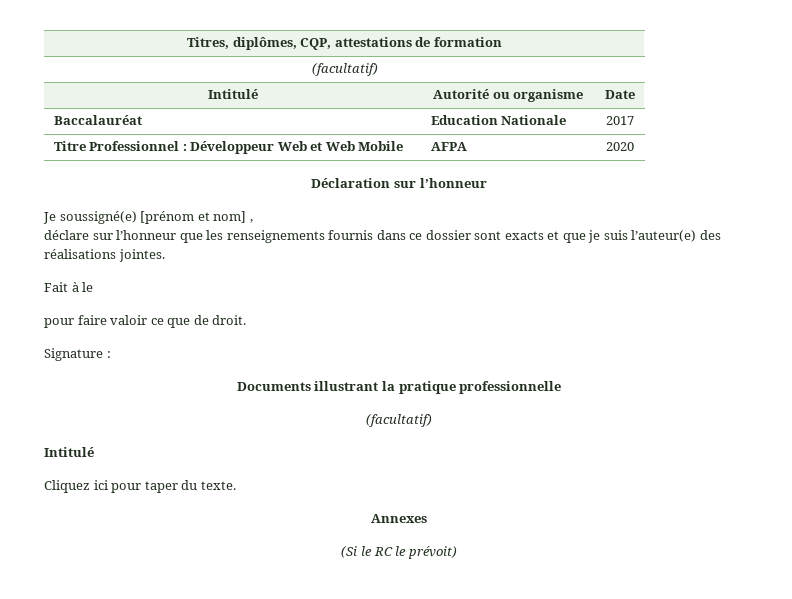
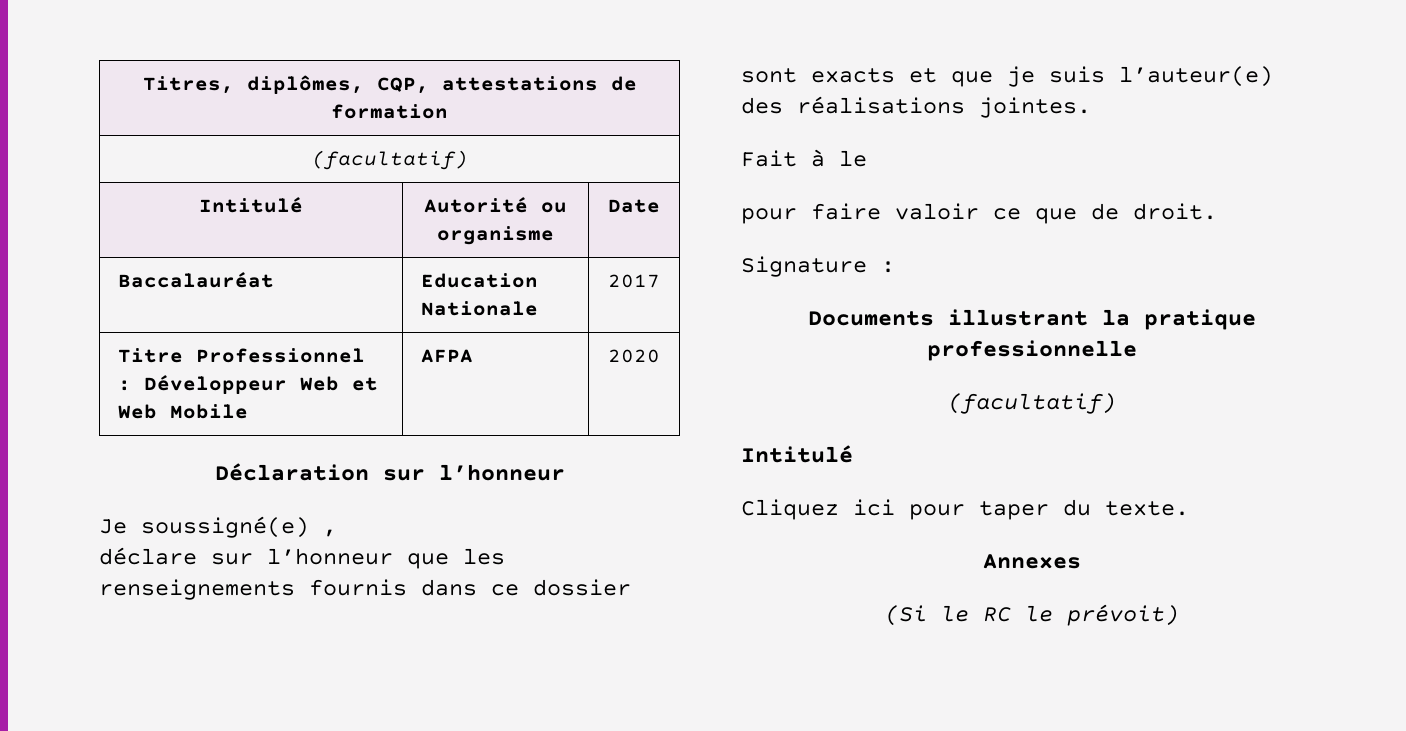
- Je soussigné(e) [prénom et nom] ,
+ Je soussigné(e) ,

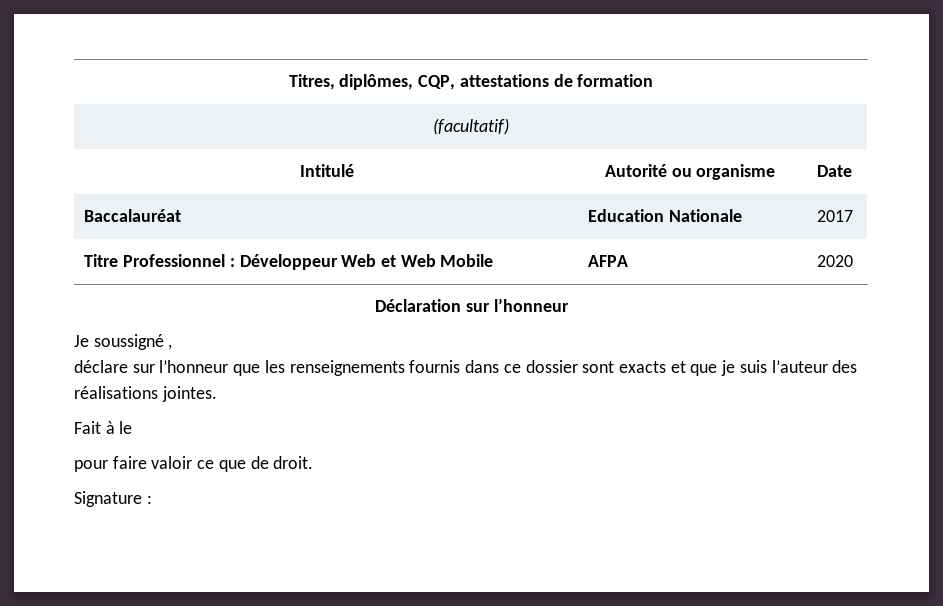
- Je soussigné(e) ,
+ Je soussigné ,
- déclare sur l’honneur que les renseignements fournis dans ce dossier sont exacts et que je suis l’auteur(e) des réalisations jointes.
+ déclare sur l’honneur que les renseignements fournis dans ce dossier sont exacts et que je suis l’auteur des réalisations jointes.
- Documents illustrant la pratique professionnelle
- (facultatif)
- Intitulé
- Cliquez ici pour taper du texte.
- Annexes
- (Si le RC le prévoit)

